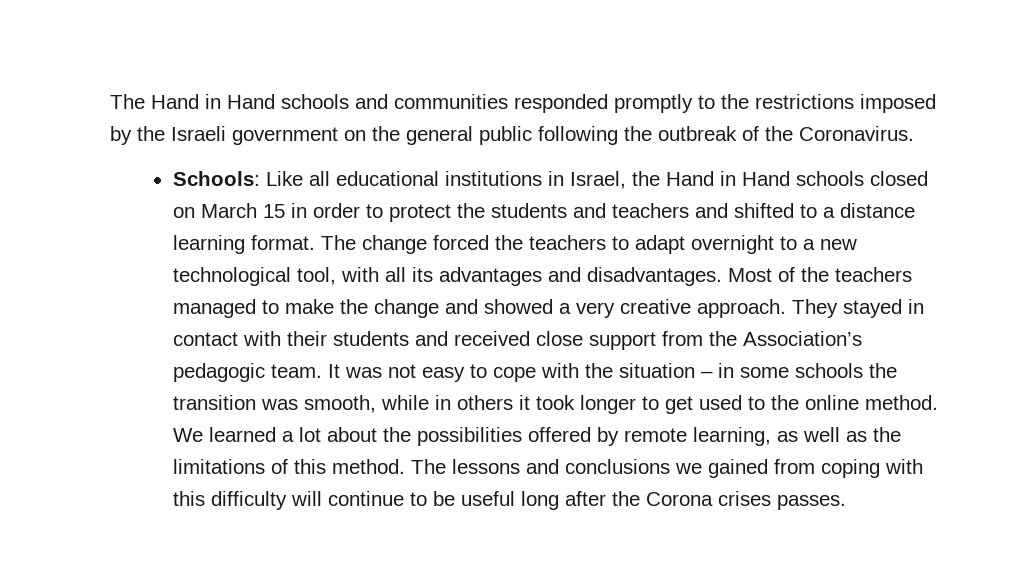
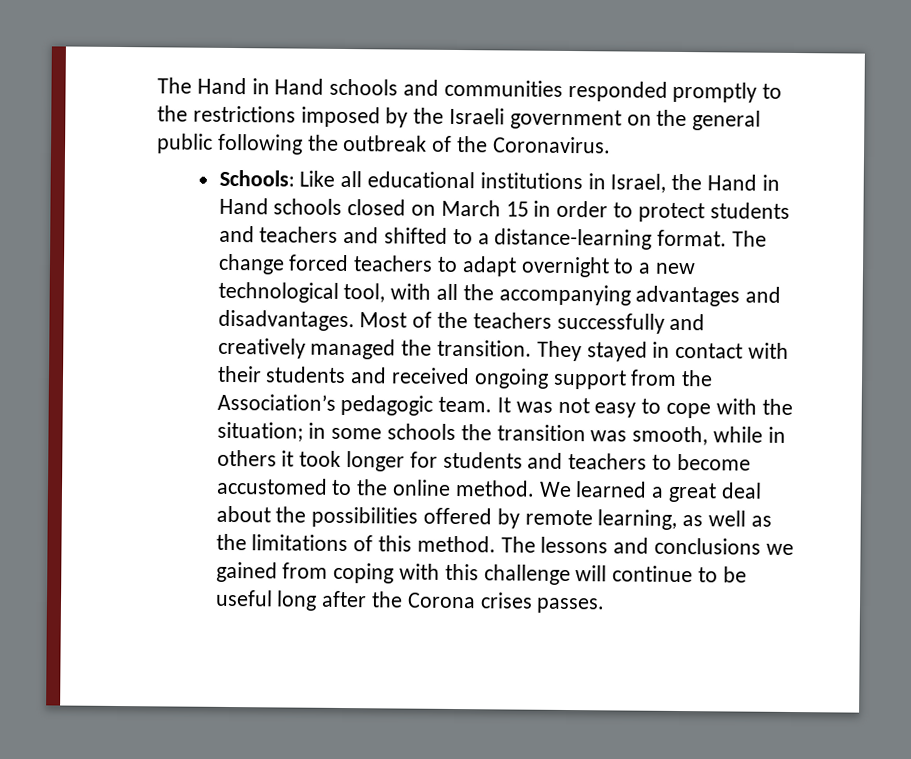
- Schools: Like all educational institutions in Israel, the Hand in Hand schools closed on March 15 in order to protect the students and teachers and shifted to a distance learning format.
+ Schools: Like all educational institutions in Israel, the Hand in Hand schools closed on March 15 in order to protect students and teachers and shifted to a distance-learning format.
- The change forced the teachers to adapt overnight to a new technological tool, with all its advantages and disadvantages.
+ The change forced teachers to adapt overnight to a new technological tool, with all the accompanying advantages and disadvantages.
- Most of the teachers managed to make the change and showed a very creative approach.
+ Most of the teachers successfully and creatively managed the transition.
- They stayed in contact with their students and received close support from the Association’s pedagogic team.
+ They stayed in contact with their students and received ongoing support from the Association’s pedagogic team.
- It was not easy to cope with the situation – in some schools the transition was smooth, while in others it took longer to get used to the online method.
+ It was not easy to cope with the situation; in some schools the transition was smooth, while in others it took longer for students and teachers to become accustomed to the online method.
- We learned a lot about the possibilities offered by remote learning, as well as the limitations of this method.
+ We learned a great deal about the possibilities offered by remote learning, as well as the limitations of this method.
- The lessons and conclusions we gained from coping with this difficulty will continue to be useful long after the Corona crises passes.
+ The lessons and conclusions we gained from coping with this challenge will continue to be useful long after the Corona crises passes.

